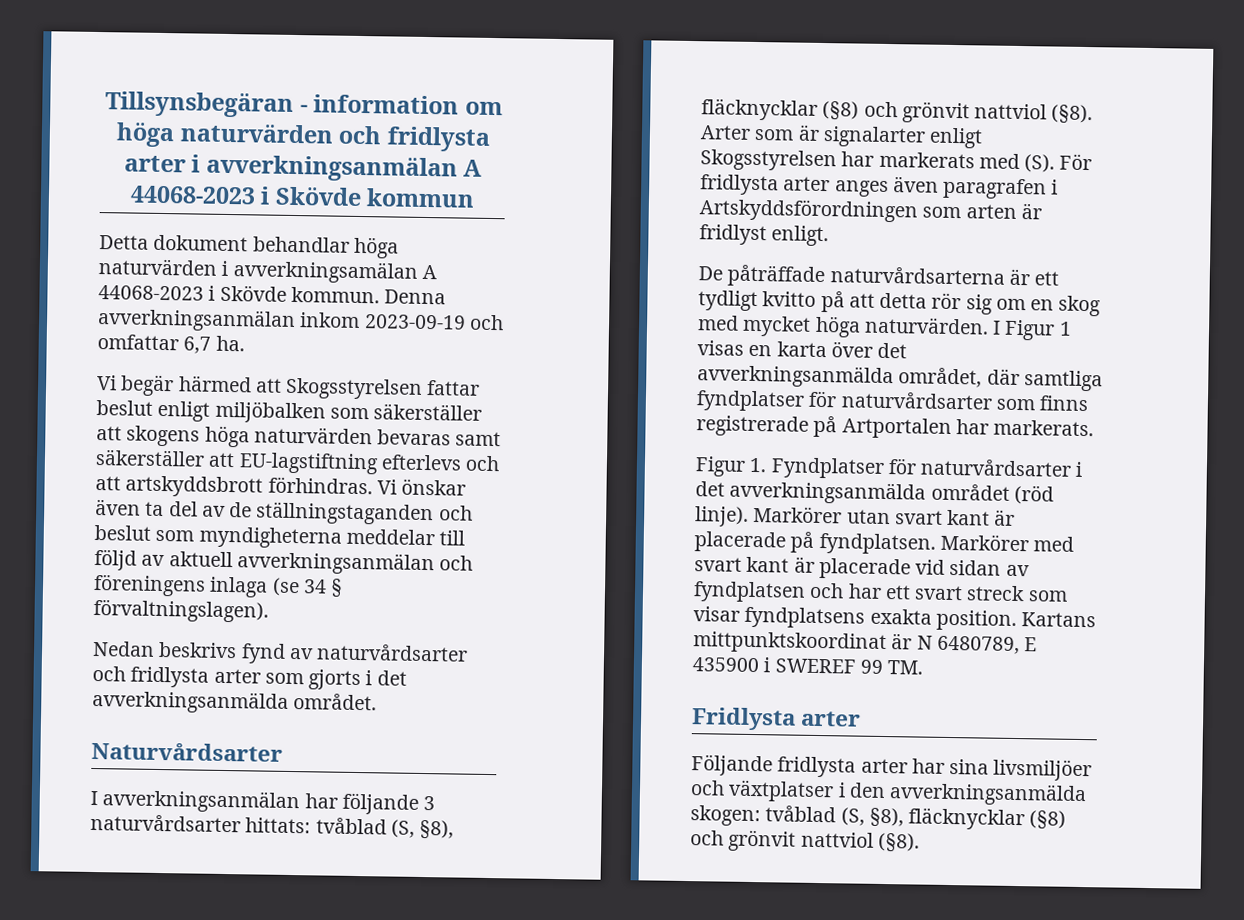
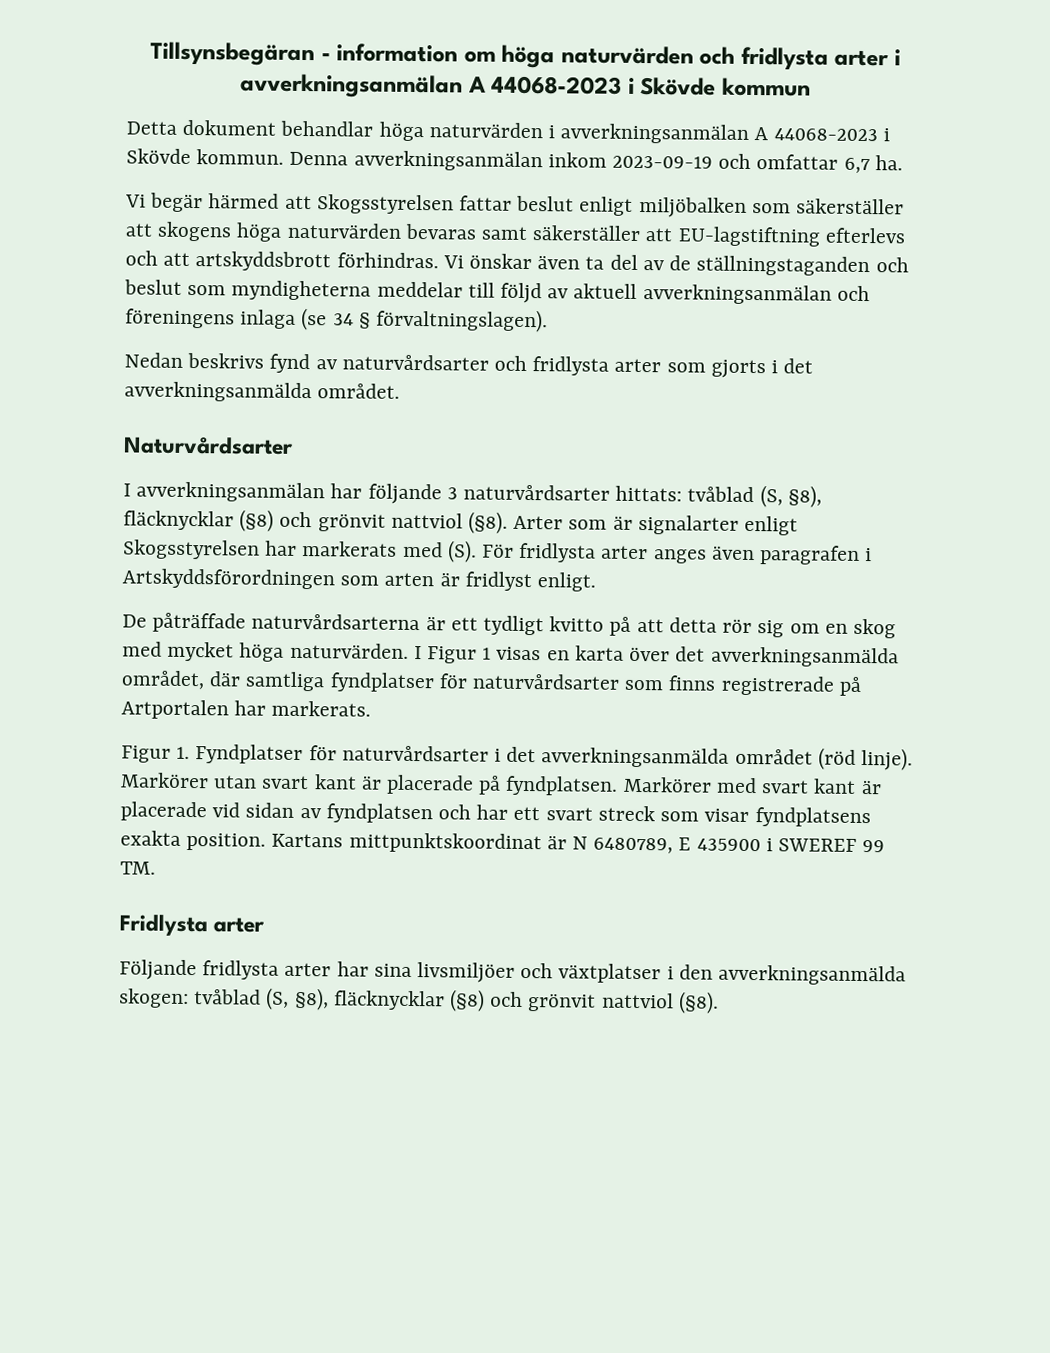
- Detta dokument behandlar höga naturvärden i avverkningsamälan A 44068-2023 i Skövde kommun.
+ Detta dokument behandlar höga naturvärden i avverkningsanmälan A 44068-2023 i Skövde kommun.

